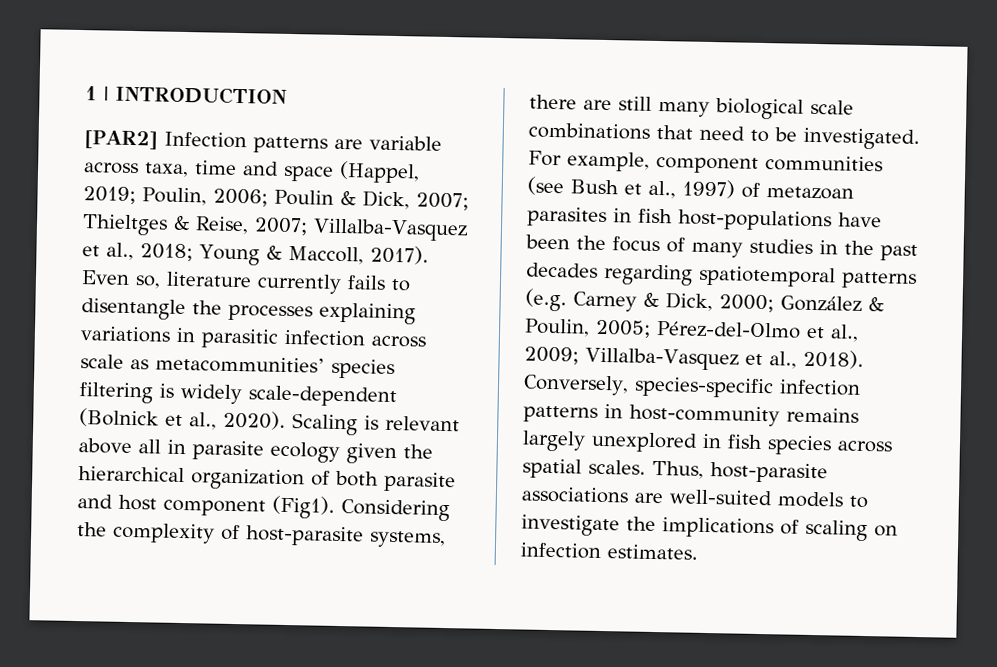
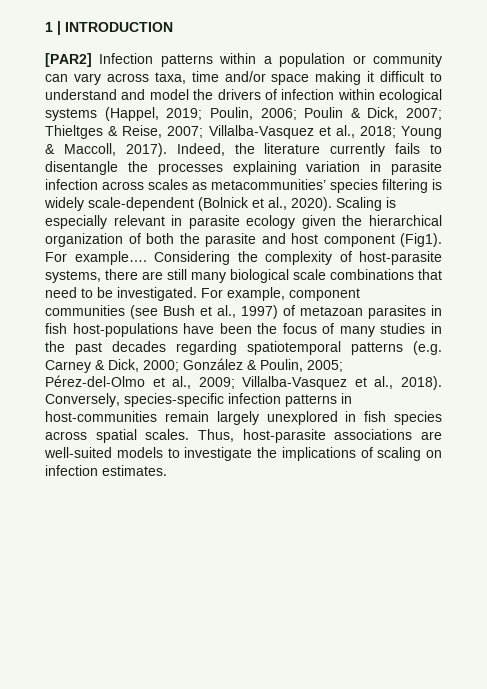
- [PAR2] Infection patterns are variable across taxa, time and space (Happel, 2019; Poulin, 2006; Poulin & Dick, 2007; Thieltges & Reise, 2007; Villalba-Vasquez et al., 2018; Young & Maccoll, 2017).
+ [PAR2] Infection patterns within a population or community can vary across taxa, time and/or space making it difficult to understand and model the drivers of infection within ecological systems (Happel, 2019; Poulin, 2006; Poulin & Dick, 2007; Thieltges & Reise, 2007; Villalba-Vasquez et al., 2018; Young & Maccoll, 2017).
- Even so, literature currently fails to disentangle the processes explaining variations in parasitic infection across scale as metacommunities’ species filtering is widely scale-dependent (Bolnick et al., 2020).
+ Indeed, the literature currently fails to disentangle the processes explaining variation in parasite infection across scales as metacommunities’ species filtering is widely scale-dependent (Bolnick et al., 2020).
- Scaling is relevant above all in parasite ecology given the hierarchical organization of both parasite and host component (Fig1).
+ Scaling is especially relevant in parasite ecology given the hierarchical organization of both the parasite and host component (Fig1).
+ For example….
- Conversely, species-specific infection patterns in host-community remains largely unexplored in fish species across spatial scales.
+ Conversely, species-specific infection patterns in host-communities remain largely unexplored in fish species across spatial scales.

